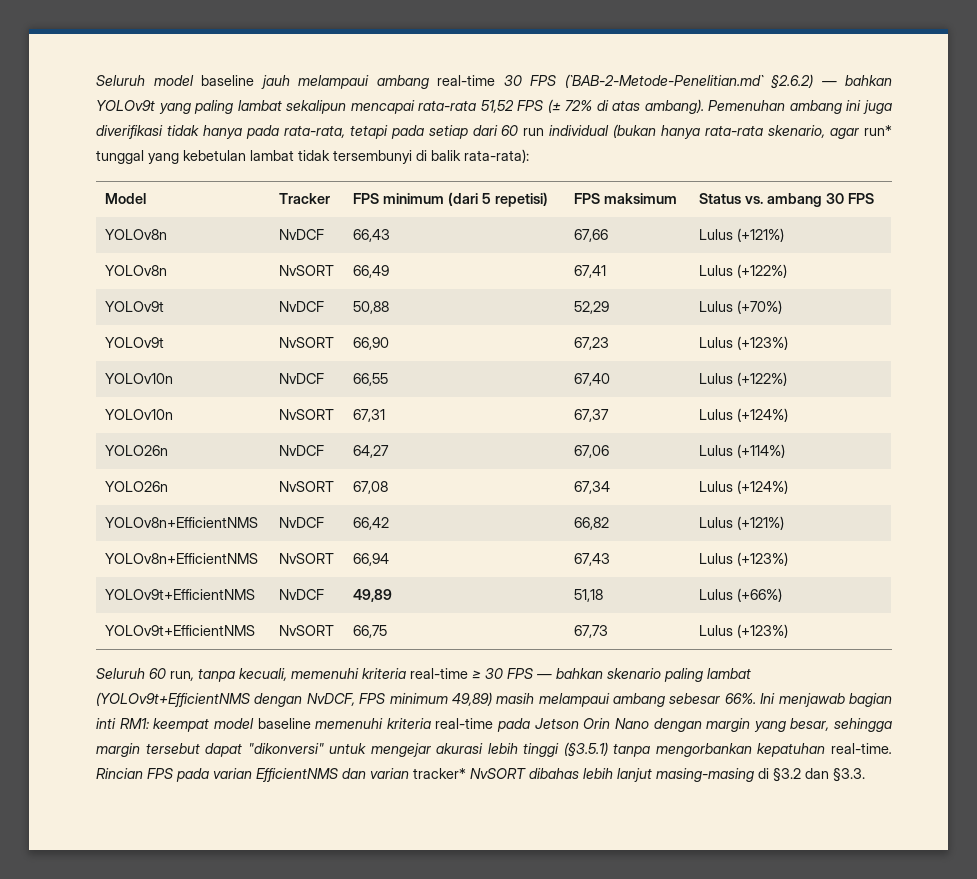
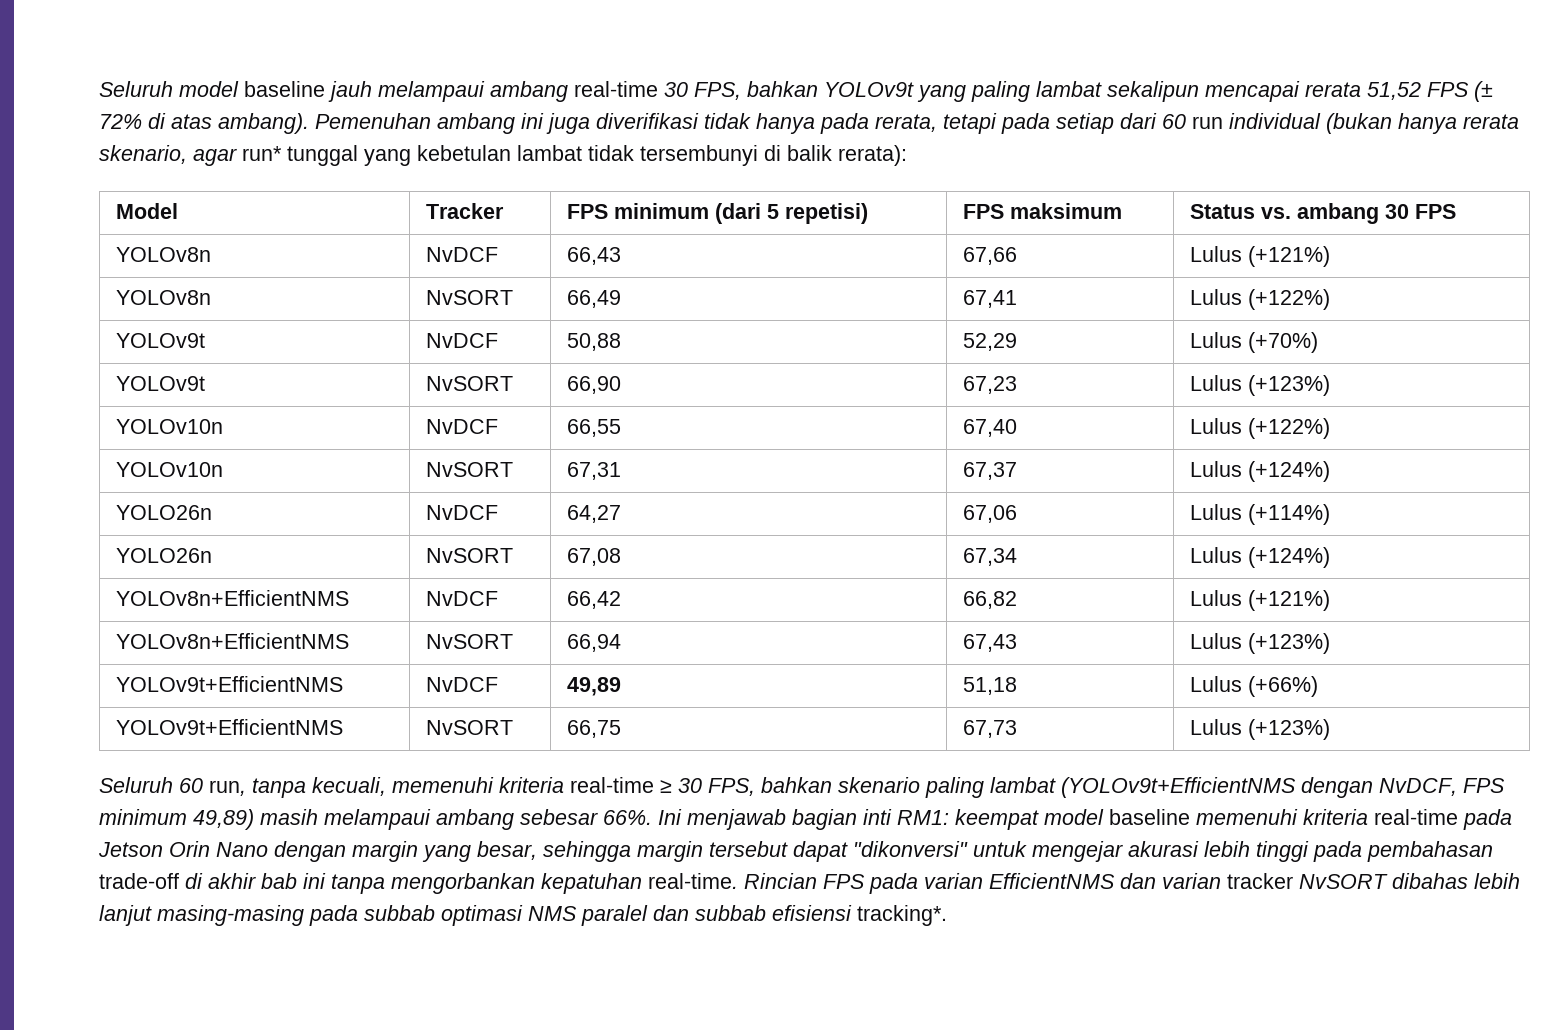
- Seluruh model baseline jauh melampaui ambang real-time 30 FPS (`BAB-2-Metode-Penelitian.md` §2.6.2) — bahkan YOLOv9t yang paling lambat sekalipun mencapai rata-rata 51,52 FPS (± 72% di atas ambang).
+ Seluruh model baseline jauh melampaui ambang real-time 30 FPS, bahkan YOLOv9t yang paling lambat sekalipun mencapai rerata 51,52 FPS (± 72% di atas ambang).
- Pemenuhan ambang ini juga diverifikasi tidak hanya pada rata-rata, tetapi pada setiap dari 60 run individual (bukan hanya rata-rata skenario, agar run* tunggal yang kebetulan lambat tidak tersembunyi di balik rata-rata):
+ Pemenuhan ambang ini juga diverifikasi tidak hanya pada rerata, tetapi pada setiap dari 60 run individual (bukan hanya rerata skenario, agar run* tunggal yang kebetulan lambat tidak tersembunyi di balik rerata):
- Seluruh 60 run, tanpa kecuali, memenuhi kriteria real-time ≥ 30 FPS — bahkan skenario paling lambat (YOLOv9t+EfficientNMS dengan NvDCF, FPS minimum 49,89) masih melampaui ambang sebesar 66%.
+ Seluruh 60 run, tanpa kecuali, memenuhi kriteria real-time ≥ 30 FPS, bahkan skenario paling lambat (YOLOv9t+EfficientNMS dengan NvDCF, FPS minimum 49,89) masih melampaui ambang sebesar 66%.
- Ini menjawab bagian inti RM1: keempat model baseline memenuhi kriteria real-time pada Jetson Orin Nano dengan margin yang besar, sehingga margin tersebut dapat "dikonversi" untuk mengejar akurasi lebih tinggi (§3.5.1) tanpa mengorbankan kepatuhan real-time.
+ Ini menjawab bagian inti RM1: keempat model baseline memenuhi kriteria real-time pada Jetson Orin Nano dengan margin yang besar, sehingga margin tersebut dapat "dikonversi" untuk mengejar akurasi lebih tinggi pada pembahasan trade-off di akhir bab ini tanpa mengorbankan kepatuhan real-time.
- Rincian FPS pada varian EfficientNMS dan varian tracker* NvSORT dibahas lebih lanjut masing-masing di §3.2 dan §3.3.
+ Rincian FPS pada varian EfficientNMS dan varian tracker NvSORT dibahas lebih lanjut masing-masing pada subbab optimasi NMS paralel dan subbab efisiensi tracking*.

